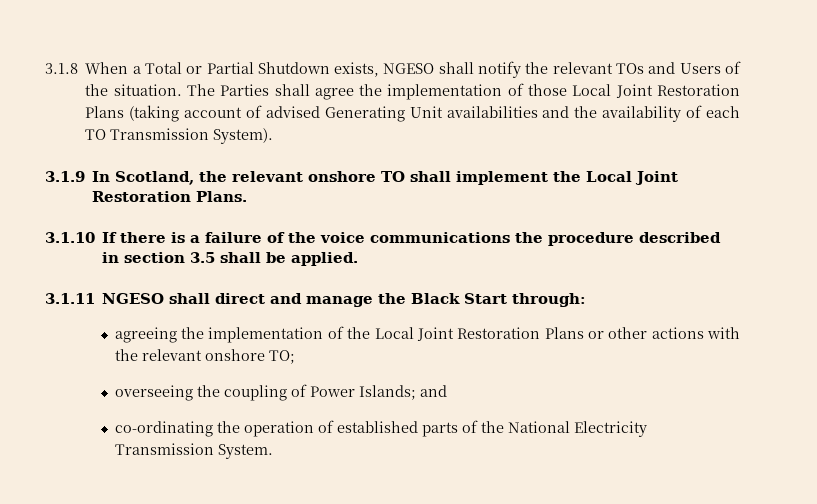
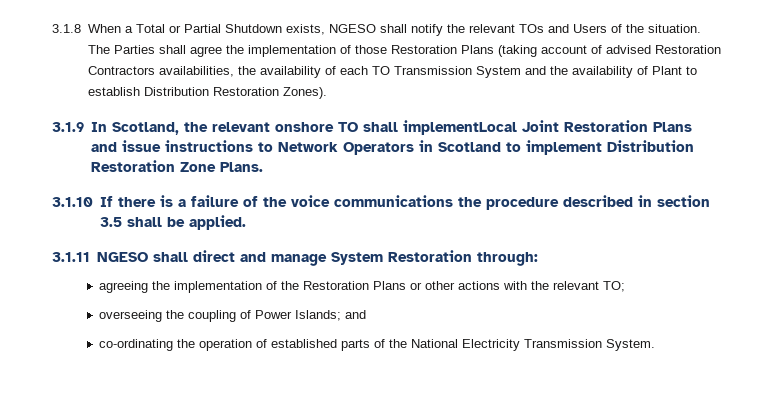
- The Parties shall agree the implementation of those Local Joint Restoration Plans (taking account of advised Generating Unit availabilities and the availability of each TO Transmission System).
+ The Parties shall agree the implementation of those Restoration Plans (taking account of advised Restoration Contractors availabilities, the availability of each TO Transmission System and the availability of Plant to establish Distribution Restoration Zones).
- 3.1.9 In Scotland, the relevant onshore TO shall implement the Local Joint Restoration Plans.
+ 3.1.9 In Scotland, the relevant onshore TO shall implementLocal Joint Restoration Plans and issue instructions to Network Operators in Scotland to implement Distribution Restoration Zone Plans.
- 3.1.11 NGESO shall direct and manage the Black Start through:
+ 3.1.11 NGESO shall direct and manage System Restoration through:
- agreeing the implementation of the Local Joint Restoration Plans or other actions with the relevant onshore TO;
+ agreeing the implementation of the Restoration Plans or other actions with the relevant TO;

